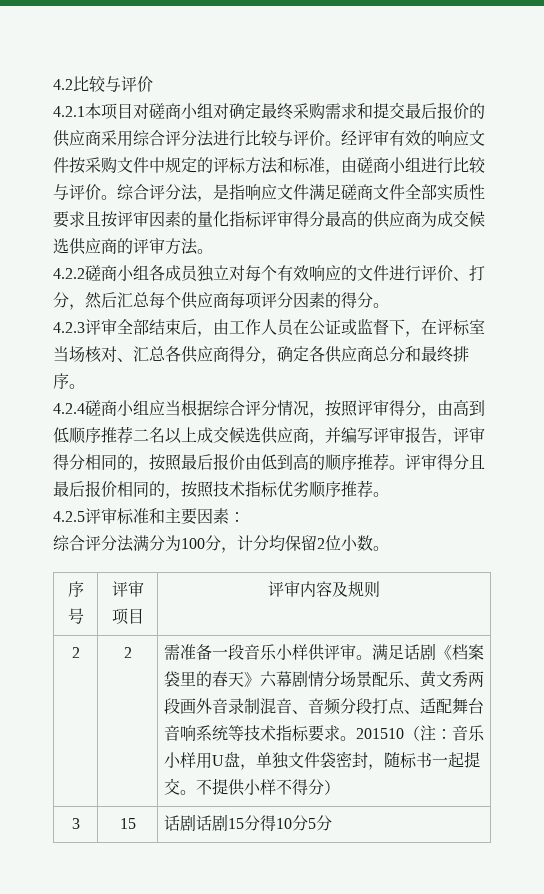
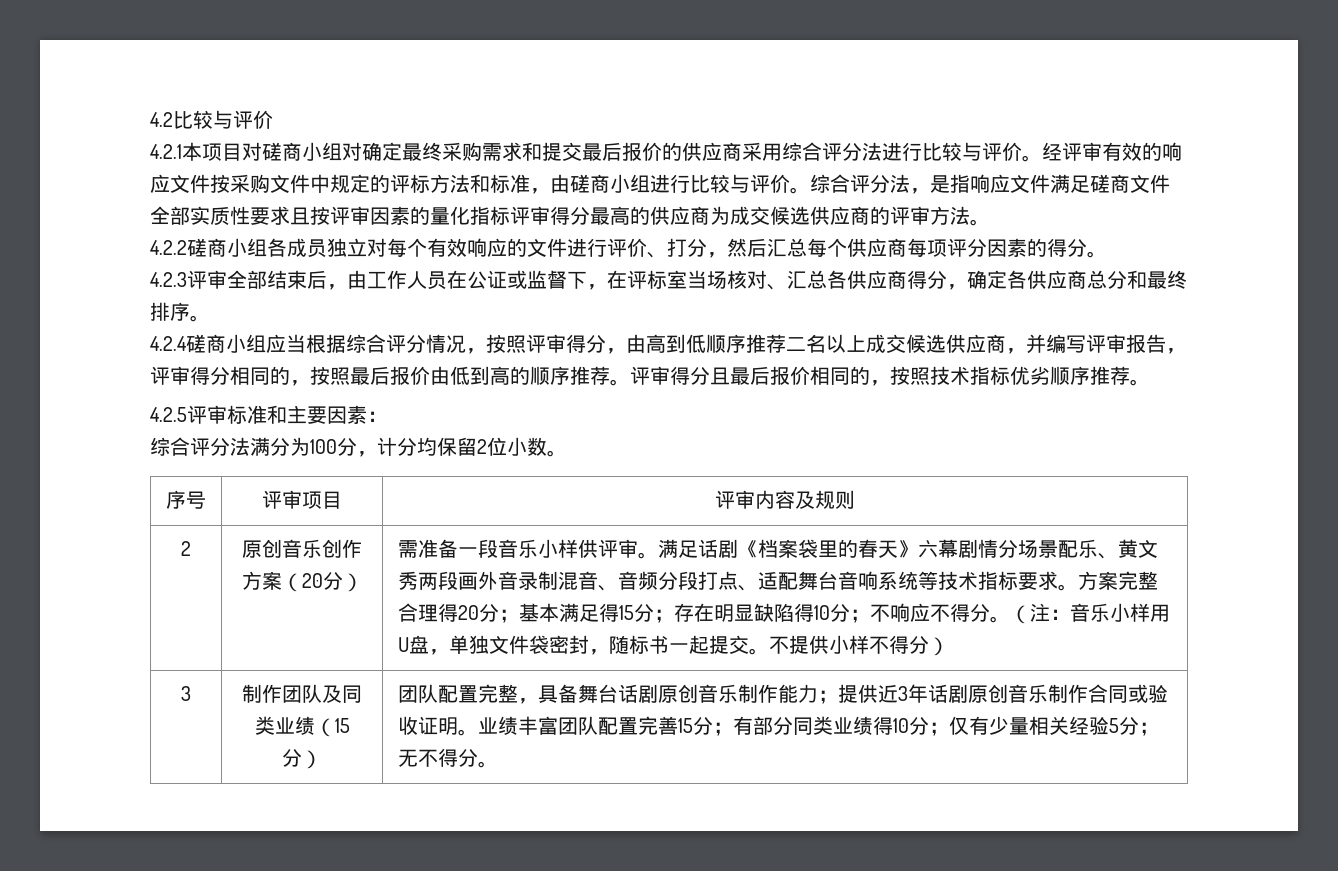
- 2 | 2
+ 2 | 原创音乐创作方案（20分）
- 201510（注：音乐小样用U盘，单独文件袋密封，随标书一起提交。
+ 方案完整合理得20分；基本满足得15分；存在明显缺陷得10分；不响应不得分。（注：音乐小样用U盘，单独文件袋密封，随标书一起提交。
- 15 | 话剧话剧15分得10分5分
+ 制作团队及同类业绩（15分） | 团队配置完整，具备舞台话剧原创音乐制作能力；提供近3年话剧原创音乐制作合同或验收证明。业绩丰富团队配置完善15分；有部分同类业绩得10分；仅有少量相关经验5分；无不得分。

